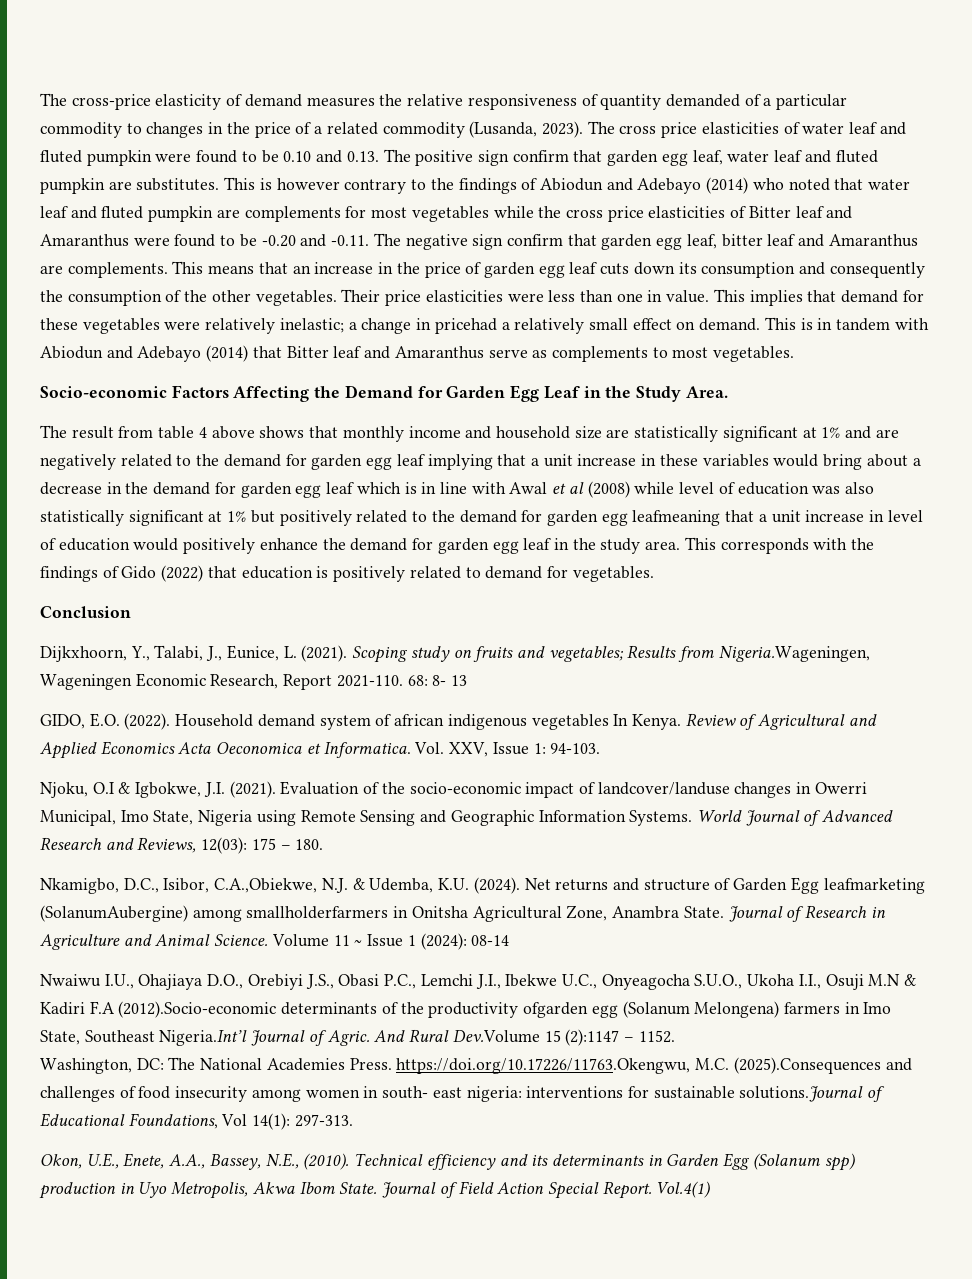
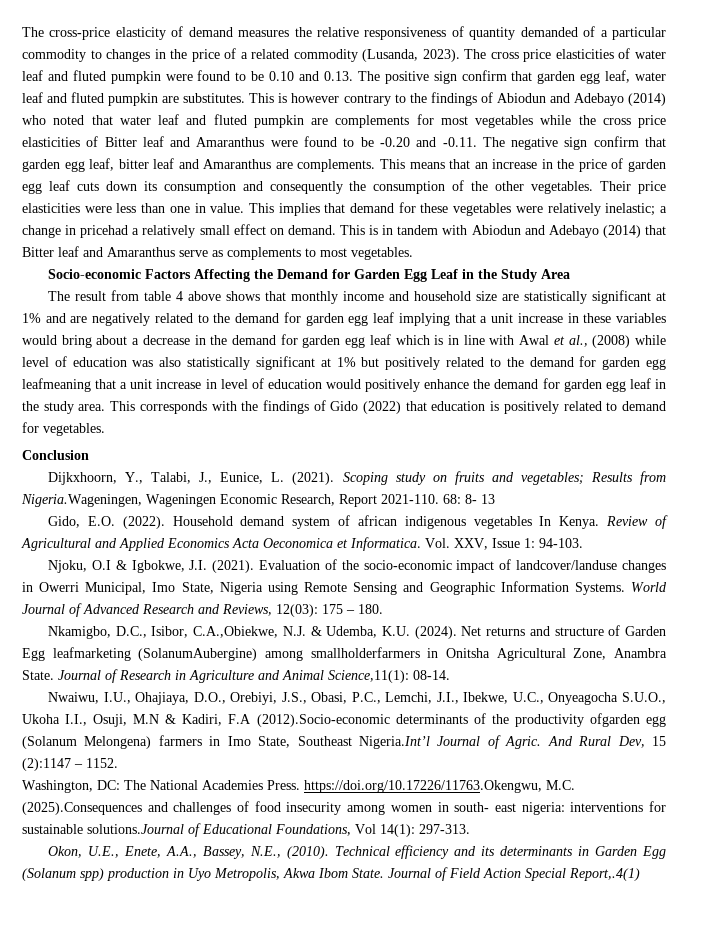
- Socio-economic Factors Affecting the Demand for Garden Egg Leaf in the Study Area.
+ Socio-economic Factors Affecting the Demand for Garden Egg Leaf in the Study Area
- The result from table 4 above shows that monthly income and household size are statistically significant at 1% and are negatively related to the demand for garden egg leaf implying that a unit increase in these variables would bring about a decrease in the demand for garden egg leaf which is in line with Awal et al (2008) while level of education was also statistically significant at 1% but positively related to the demand for garden egg leafmeaning that a unit increase in level of education would positively enhance the demand for garden egg leaf in the study area.
+ The result from table 4 above shows that monthly income and household size are statistically significant at 1% and are negatively related to the demand for garden egg leaf implying that a unit increase in these variables would bring about a decrease in the demand for garden egg leaf which is in line with Awal et al., (2008) while level of education was also statistically significant at 1% but positively related to the demand for garden egg leafmeaning that a unit increase in level of education would positively enhance the demand for garden egg leaf in the study area.
- GIDO, E.O. (2022).
+ Gido, E.O. (2022).
- Journal of Research in Agriculture and Animal Science. Volume 11 ~ Issue 1 (2024): 08-14
- Nwaiwu I.U., Ohajiaya D.O., Orebiyi J.S., Obasi P.C., Lemchi J.I., Ibekwe U.C., Onyeagocha S.U.O., Ukoha I.I., Osuji M.N & Kadiri F.A (2012).Socio-economic determinants of the productivity ofgarden egg (Solanum Melongena) farmers in Imo State, Southeast Nigeria.Int’l Journal of Agric.
+ Journal of Research in Agriculture and Animal Science,11(1): 08-14.
+ Nwaiwu, I.U., Ohajiaya, D.O., Orebiyi, J.S., Obasi, P.C., Lemchi, J.I., Ibekwe, U.C., Onyeagocha S.U.O., Ukoha I.I., Osuji, M.N & Kadiri, F.A (2012).Socio-economic determinants of the productivity ofgarden egg (Solanum Melongena) farmers in Imo State, Southeast Nigeria.Int’l Journal of Agric.
- And Rural Dev.Volume 15 (2):1147 – 1152.
+ And Rural Dev, 15 (2):1147 – 1152.
- Journal of Field Action Special Report. Vol.4(1)
+ Journal of Field Action Special Report,.4(1)

